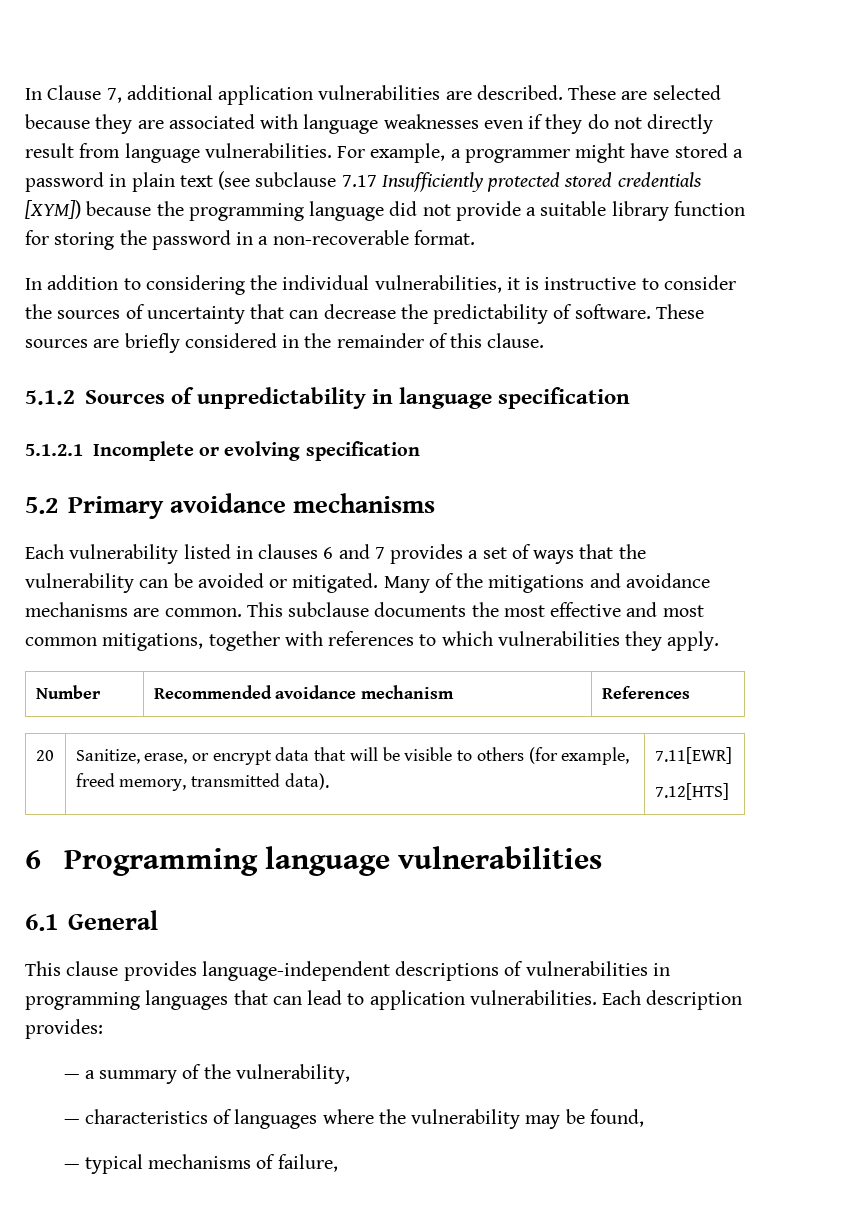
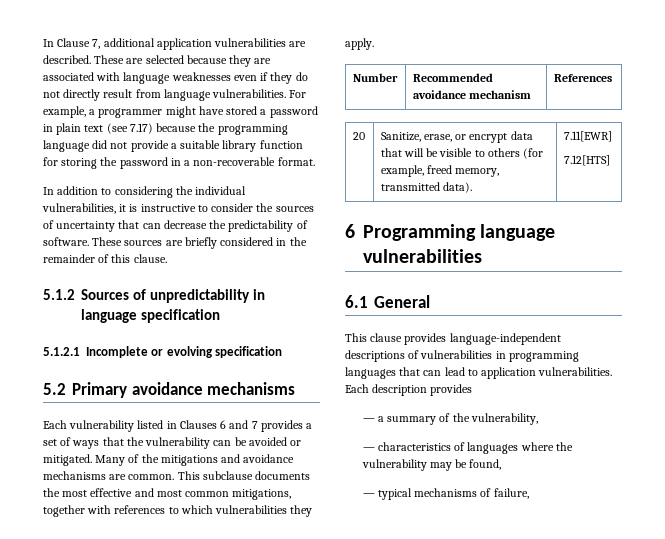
- For example, a programmer might have stored a password in plain text (see subclause 7.17 Insufficiently protected stored credentials [XYM]) because the programming language did not provide a suitable library function for storing the password in a non-recoverable format.
+ For example, a programmer might have stored a password in plain text (see 7.17) because the programming language did not provide a suitable library function for storing the password in a non-recoverable format.
- Each vulnerability listed in clauses 6 and 7 provides a set of ways that the vulnerability can be avoided or mitigated.
+ Each vulnerability listed in Clauses 6 and 7 provides a set of ways that the vulnerability can be avoided or mitigated.
- Each description provides:
+ Each description provides

